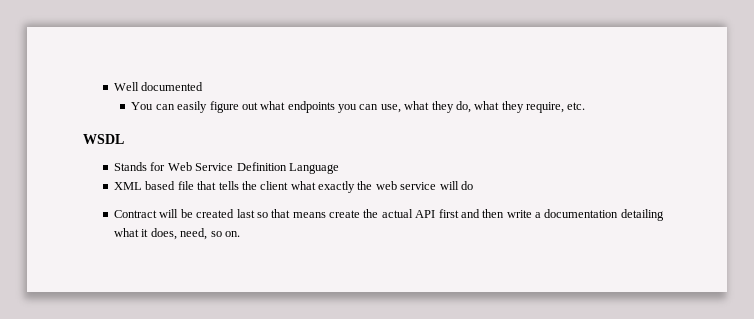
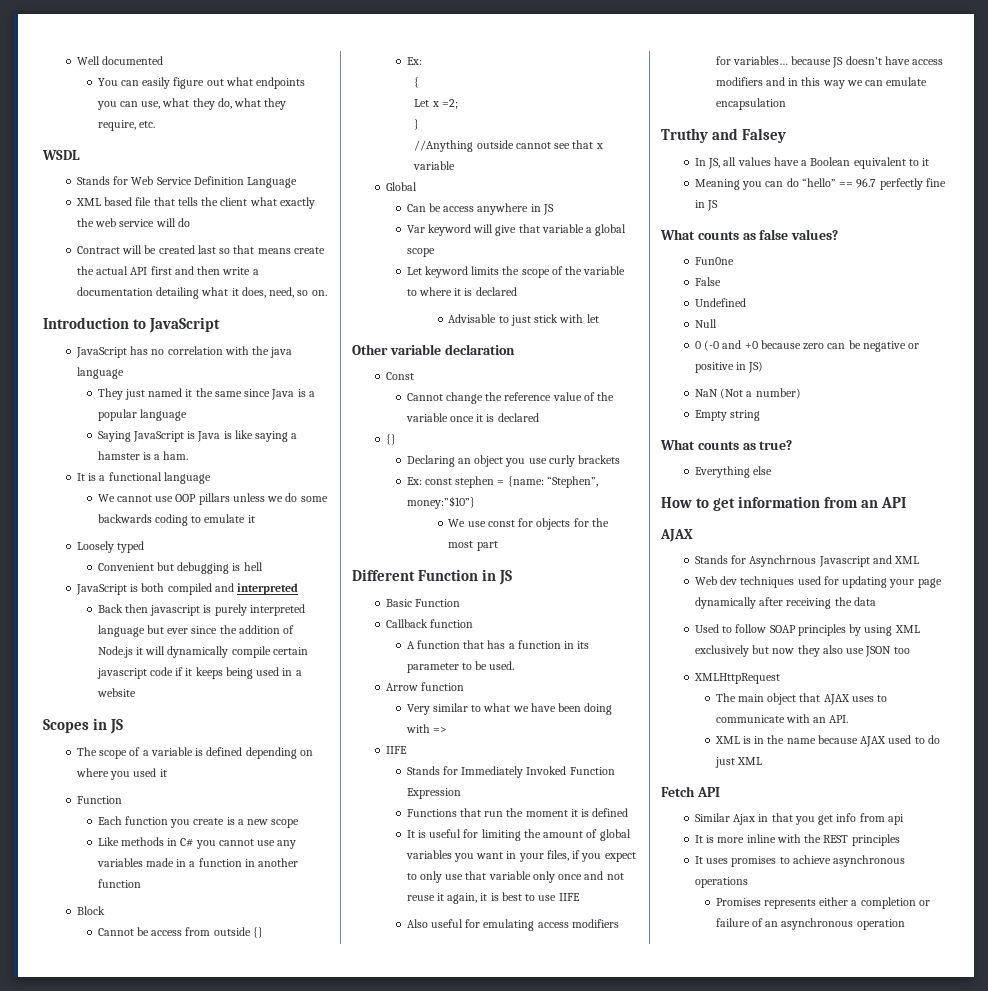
+ Introduction to JavaScript
+ JavaScript has no correlation with the java language
+ They just named it the same since Java is a popular language
+ Saying JavaScript is Java is like saying a hamster is a ham.
+ It is a functional language
+ We cannot use OOP pillars unless we do some backwards coding to emulate it
+ Loosely typed
+ Convenient but debugging is hell
+ JavaScript is both compiled and interpreted
+ Back then javascript is purely interpreted language but ever since the addition of Node.js it will dynamically compile certain javascript code if it keeps being used in a website
+ Scopes in JS
+ The scope of a variable is defined depending on where you used it
+ Function
+ Each function you create is a new scope
+ Like methods in C# you cannot use any variables made in a function in another function
+ Block
+ Cannot be access from outside {}
+ Ex:
+ {
+ Let x =2;
+ }
+ //Anything outside cannot see that x variable
+ Global
+ Can be access anywhere in JS
+ Var keyword will give that variable a global scope
+ Let keyword limits the scope of the variable to where it is declared
+ Advisable to just stick with let
+ Other variable declaration
+ Const
+ Cannot change the reference value of the variable once it is declared
+ {}
+ Declaring an object you use curly brackets
+ Ex: const stephen = {name: “Stephen”, money:”$10”}
+ We use const for objects for the most part
+ Different Function in JS
+ Basic Function
+ Callback function
+ A function that has a function in its parameter to be used.
+ Arrow function
+ Very similar to what we have been doing with =>
+ IIFE
+ Stands for Immediately Invoked Function Expression
+ Functions that run the moment it is defined
+ It is useful for limiting the amount of global variables you want in your files, if you expect to only use that variable only once and not reuse it again, it is best to use IIFE
+ Also useful for emulating access modifiers for variables… because JS doesn’t have access modifiers and in this way we can emulate encapsulation
+ Truthy and Falsey
+ In JS, all values have a Boolean equivalent to it
+ Meaning you can do “hello” == 96.7 perfectly fine in JS
+ What counts as false values?
+ Fun0ne
+ False
+ Undefined
+ Null
+ 0 (-0 and +0 because zero can be negative or positive in JS)
+ NaN (Not a number)
+ Empty string
+ What counts as true?
+ Everything else
+ How to get information from an API
+ AJAX
+ Stands for Asynchrnous Javascript and XML
+ Web dev techniques used for updating your page dynamically after receiving the data
+ Used to follow SOAP principles by using XML exclusively but now they also use JSON too
+ XMLHttpRequest
+ The main object that AJAX uses to communicate with an API.
+ XML is in the name because AJAX used to do just XML
+ Fetch API
+ Similar Ajax in that you get info from api
+ It is more inline with the REST principles
+ It uses promises to achieve asynchronous operations
+ Promises represents either a completion or failure of an asynchronous operation

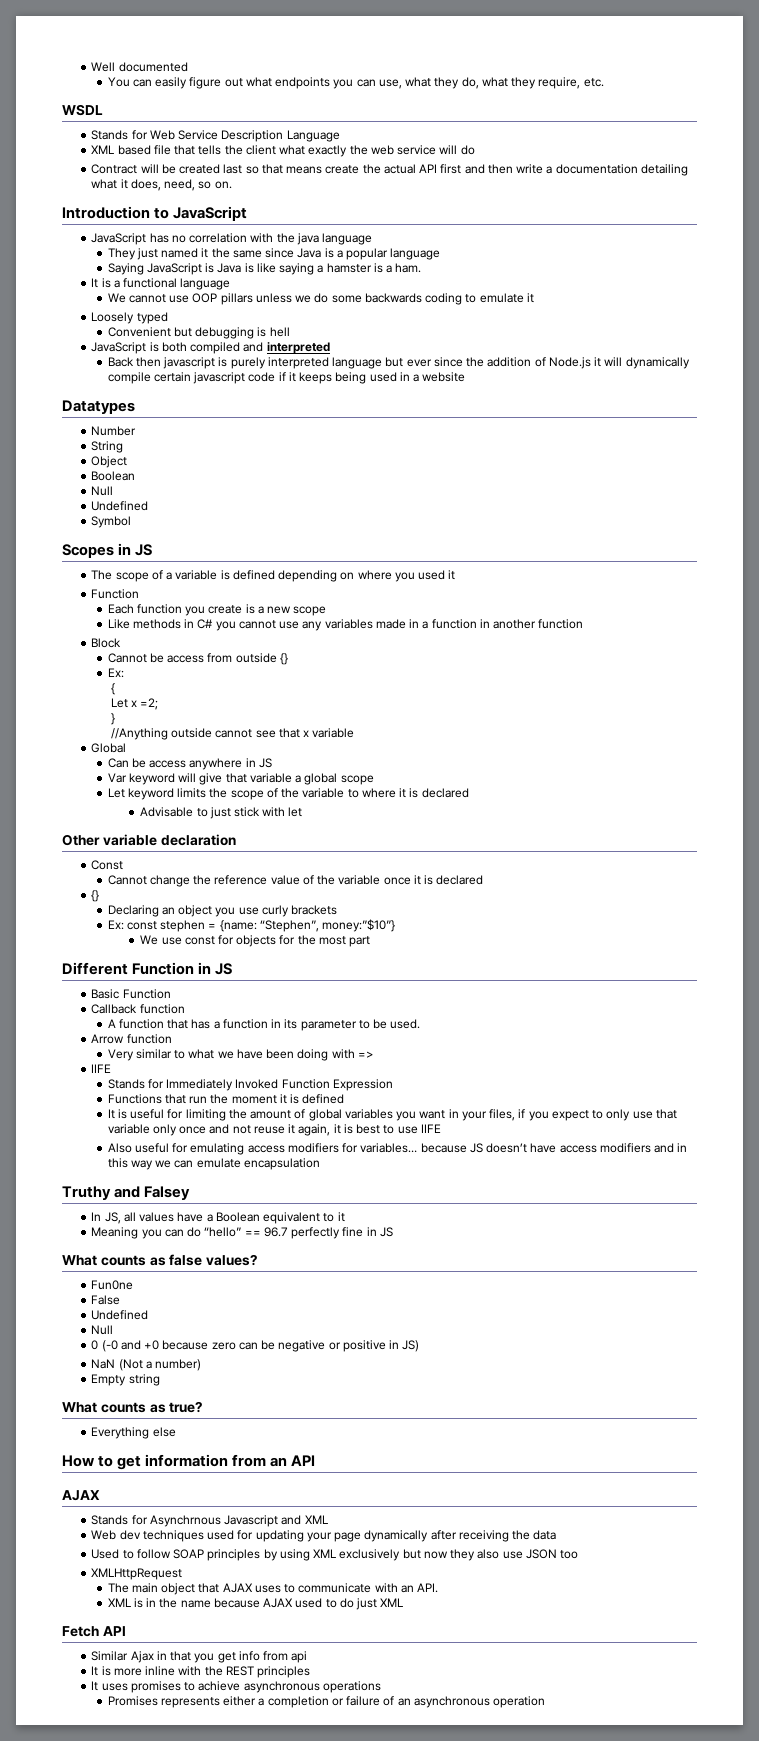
- Stands for Web Service Definition Language
+ Stands for Web Service Description Language
+ Datatypes
+ Number
+ String
+ Object
+ Boolean
+ Null
+ Undefined
+ Symbol

